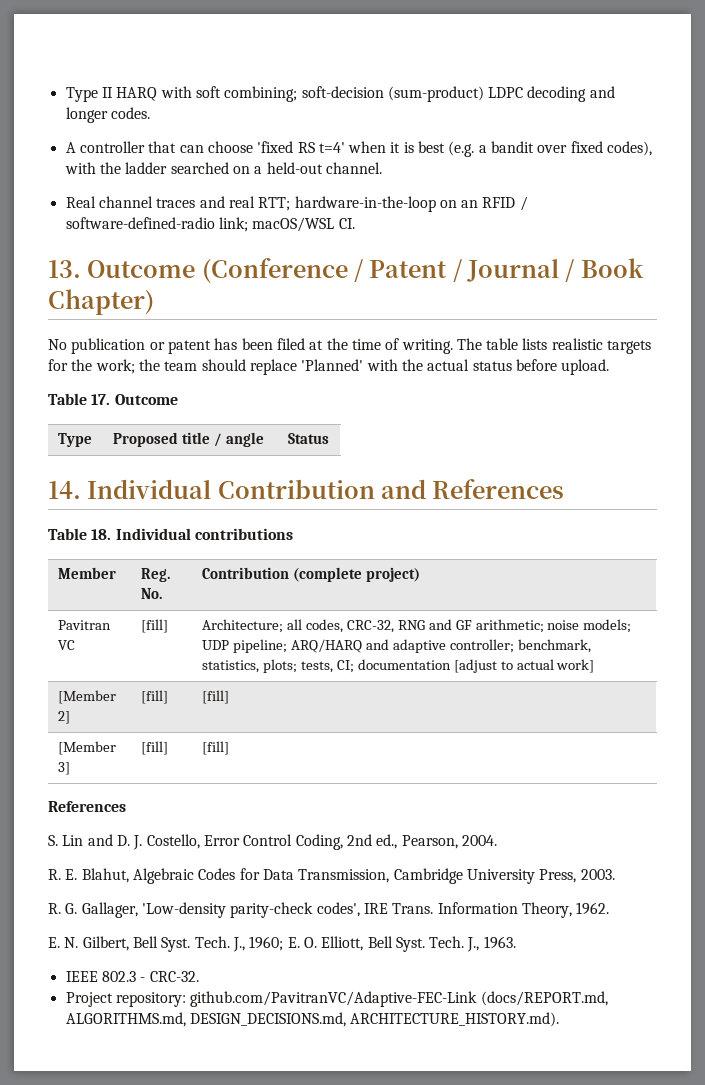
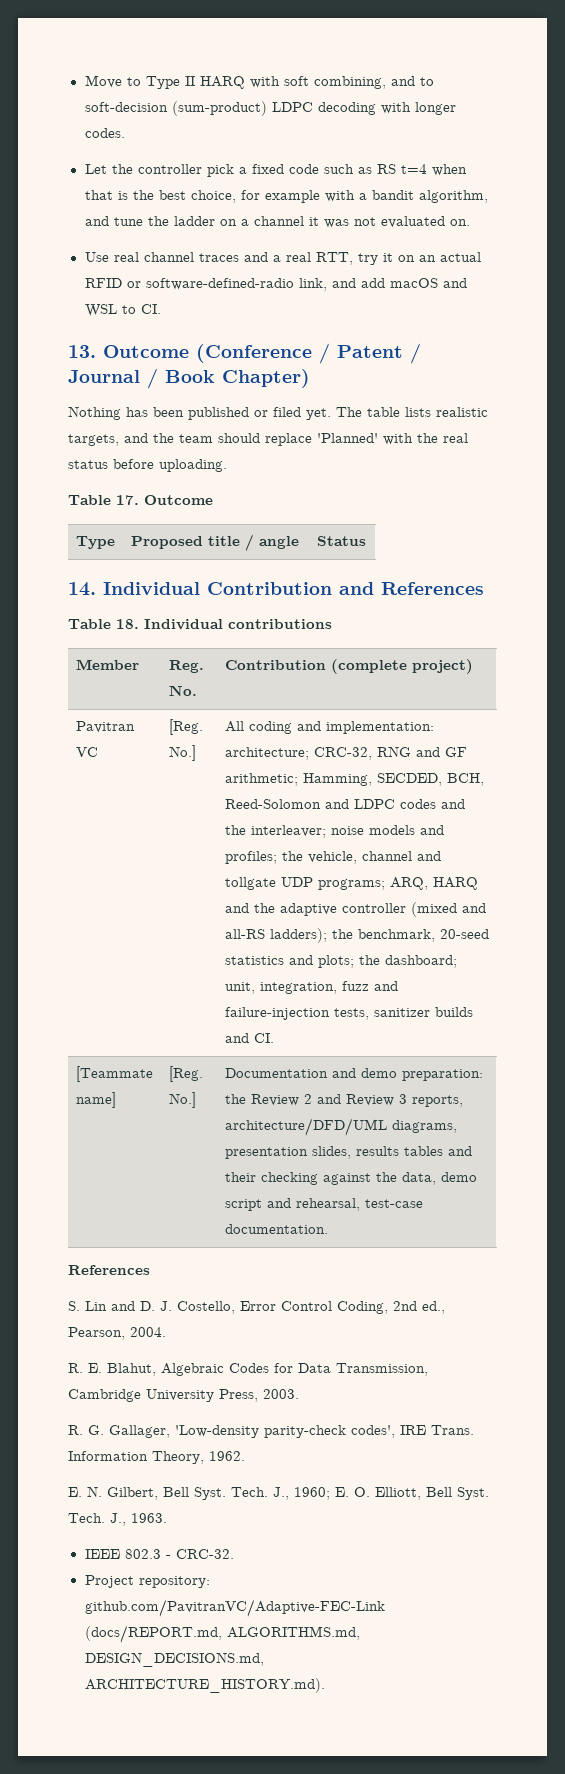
- Type II HARQ with soft combining; soft-decision (sum-product) LDPC decoding and longer codes.
+ Move to Type II HARQ with soft combining, and to soft-decision (sum-product) LDPC decoding with longer codes.
- A controller that can choose 'fixed RS t=4' when it is best (e.g. a bandit over fixed codes), with the ladder searched on a held-out channel.
- Real channel traces and real RTT; hardware-in-the-loop on an RFID / software-defined-radio link; macOS/WSL CI.
+ Let the controller pick a fixed code such as RS t=4 when that is the best choice, for example with a bandit algorithm, and tune the ladder on a channel it was not evaluated on.
+ Use real channel traces and a real RTT, try it on an actual RFID or software-defined-radio link, and add macOS and WSL to CI.
- No publication or patent has been filed at the time of writing. The table lists realistic targets for the work; the team should replace 'Planned' with the actual status before upload.
+ Nothing has been published or filed yet. The table lists realistic targets, and the team should replace 'Planned' with the real status before uploading.
- [fill] | Architecture; all codes, CRC-32, RNG and GF arithmetic; noise models; UDP pipeline; ARQ/HARQ and adaptive controller; benchmark, statistics, plots; tests, CI; documentation [adjust to actual work]
- [Member 2] | [fill] | [fill]
- [Member 3] | [fill] | [fill]
+ [Reg. No.] | All coding and implementation: architecture; CRC-32, RNG and GF arithmetic; Hamming, SECDED, BCH, Reed-Solomon and LDPC codes and the interleaver; noise models and profiles; the vehicle, channel and tollgate UDP programs; ARQ, HARQ and the adaptive controller (mixed and all-RS ladders); the benchmark, 20-seed statistics and plots; the dashboard; unit, integration, fuzz and failure-injection tests, sanitizer builds and CI.
+ [Teammate name] | [Reg. No.] | Documentation and demo preparation: the Review 2 and Review 3 reports, architecture/DFD/UML diagrams, presentation slides, results tables and their checking against the data, demo script and rehearsal, test-case documentation.

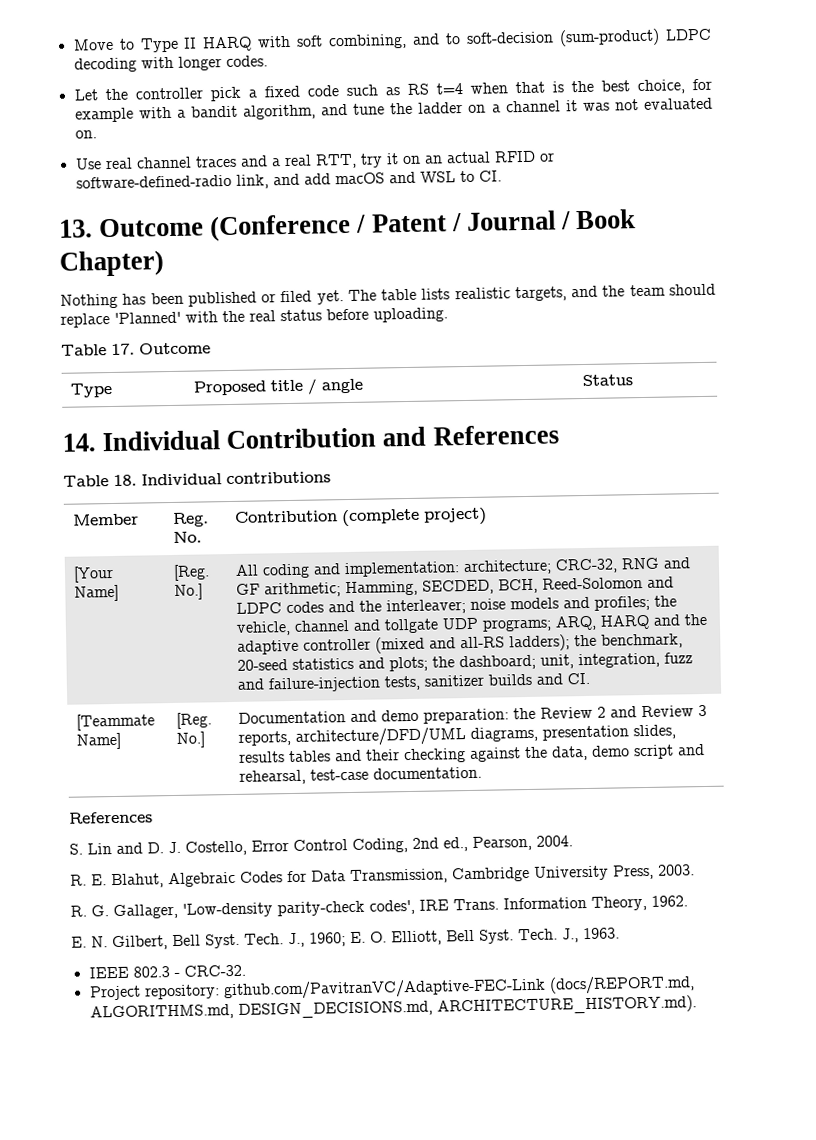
- Pavitran VC
+ [Your Name]
- [Teammate name] | [Reg. No.] | Documentation and demo preparation: the Review 2 and Review 3 reports, architecture/DFD/UML diagrams, presentation slides, results tables and their checking against the data, demo script and rehearsal, test-case documentation.
+ [Teammate Name] | [Reg. No.] | Documentation and demo preparation: the Review 2 and Review 3 reports, architecture/DFD/UML diagrams, presentation slides, results tables and their checking against the data, demo script and rehearsal, test-case documentation.

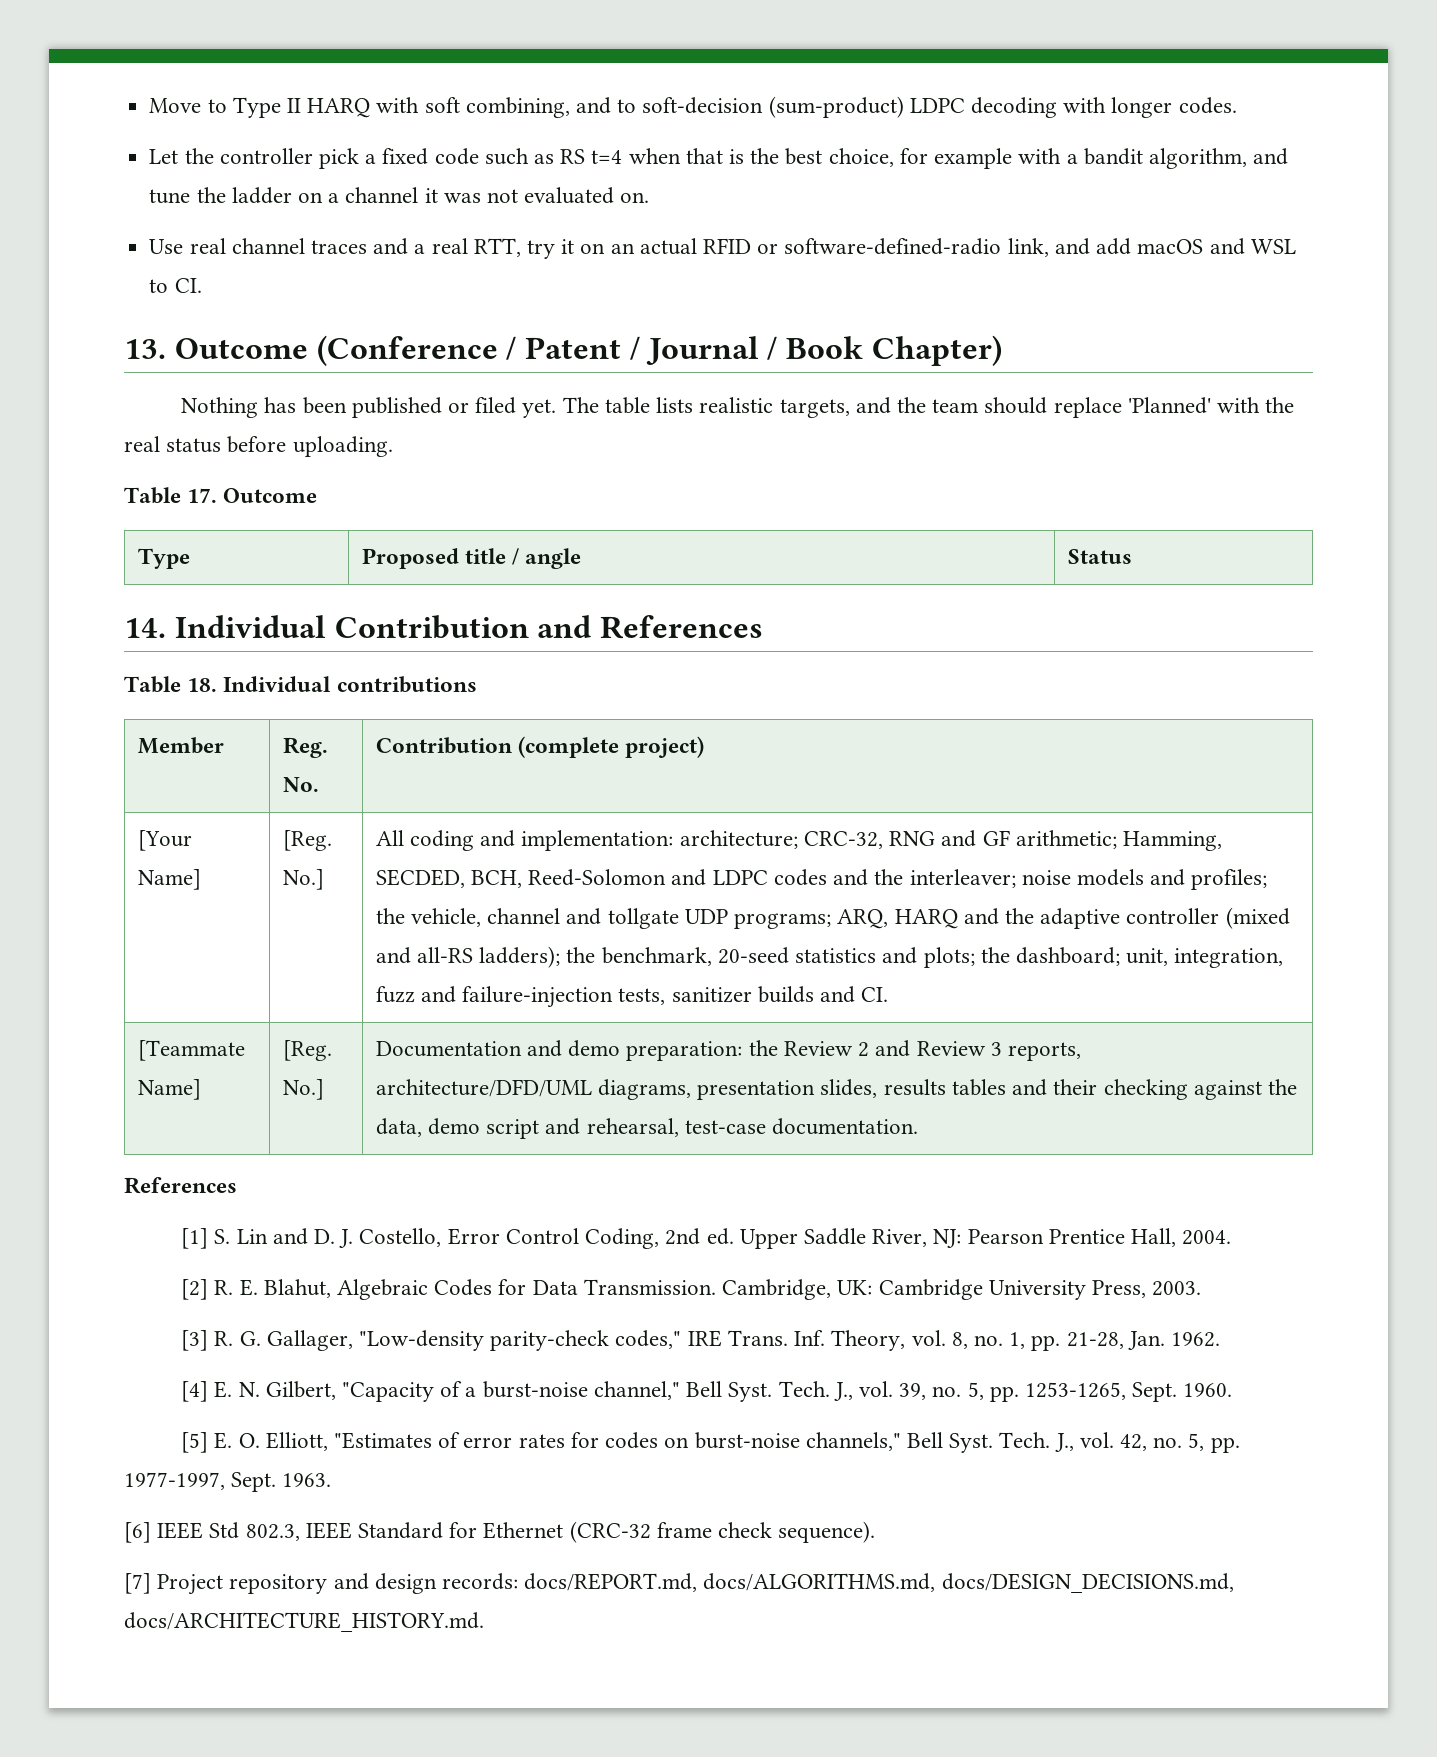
- S. Lin and D. J. Costello, Error Control Coding, 2nd ed., Pearson, 2004.
+ [1] S. Lin and D. J. Costello, Error Control Coding, 2nd ed. Upper Saddle River, NJ: Pearson Prentice Hall, 2004.
- R. E. Blahut, Algebraic Codes for Data Transmission, Cambridge University Press, 2003.
+ [2] R. E. Blahut, Algebraic Codes for Data Transmission. Cambridge, UK: Cambridge University Press, 2003.
- R. G. Gallager, 'Low-density parity-check codes', IRE Trans. Information Theory, 1962.
+ [3] R. G. Gallager, "Low-density parity-check codes," IRE Trans. Inf. Theory, vol. 8, no. 1, pp. 21-28, Jan. 1962.
- E. N. Gilbert, Bell Syst. Tech. J., 1960; E. O. Elliott, Bell Syst. Tech. J., 1963.
- IEEE 802.3 - CRC-32.
- Project repository: github.com/PavitranVC/Adaptive-FEC-Link (docs/REPORT.md, ALGORITHMS.md, DESIGN_DECISIONS.md, ARCHITECTURE_HISTORY.md).
+ [4] E. N. Gilbert, "Capacity of a burst-noise channel," Bell Syst. Tech. J., vol. 39, no. 5, pp. 1253-1265, Sept. 1960.
+ [5] E. O. Elliott, "Estimates of error rates for codes on burst-noise channels," Bell Syst. Tech. J., vol. 42, no. 5, pp. 1977-1997, Sept. 1963.
+ [6] IEEE Std 802.3, IEEE Standard for Ethernet (CRC-32 frame check sequence).
+ [7] Project repository and design records: docs/REPORT.md, docs/ALGORITHMS.md, docs/DESIGN_DECISIONS.md, docs/ARCHITECTURE_HISTORY.md.

